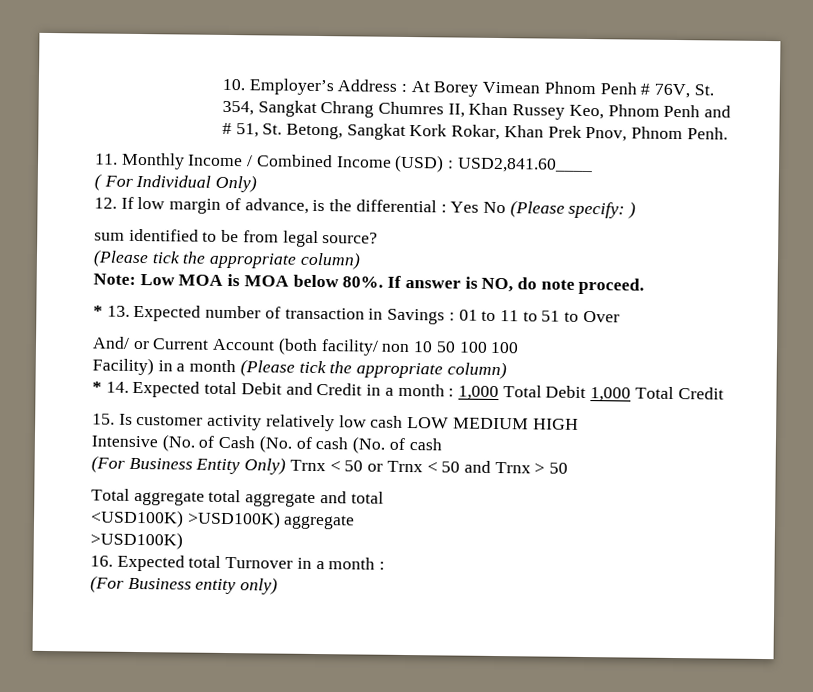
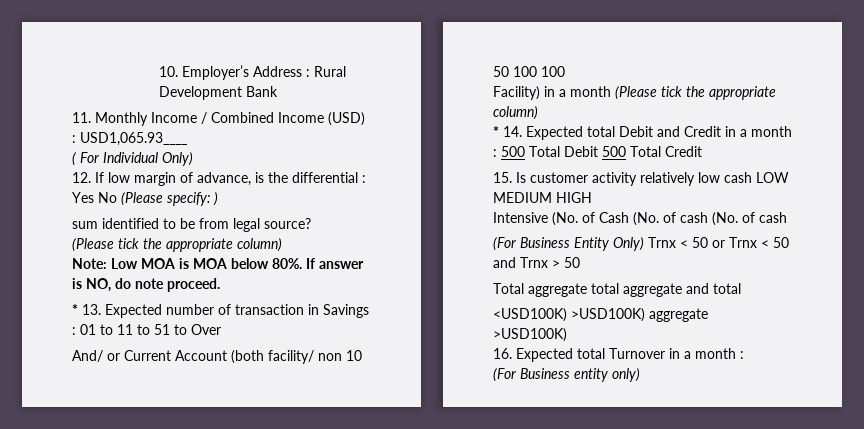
- 10. Employer’s Address : At Borey Vimean Phnom Penh # 76V, St. 354, Sangkat Chrang Chumres II, Khan Russey Keo, Phnom Penh and # 51, St. Betong, Sangkat Kork Rokar, Khan Prek Pnov, Phnom Penh.
+ 10. Employer’s Address : Rural Development Bank
- 11. Monthly Income / Combined Income (USD) : USD2,841.60____
+ 11. Monthly Income / Combined Income (USD) : USD1,065.93____
- * 14. Expected total Debit and Credit in a month : 1,000 Total Debit 1,000 Total Credit
+ * 14. Expected total Debit and Credit in a month : 500 Total Debit 500 Total Credit

